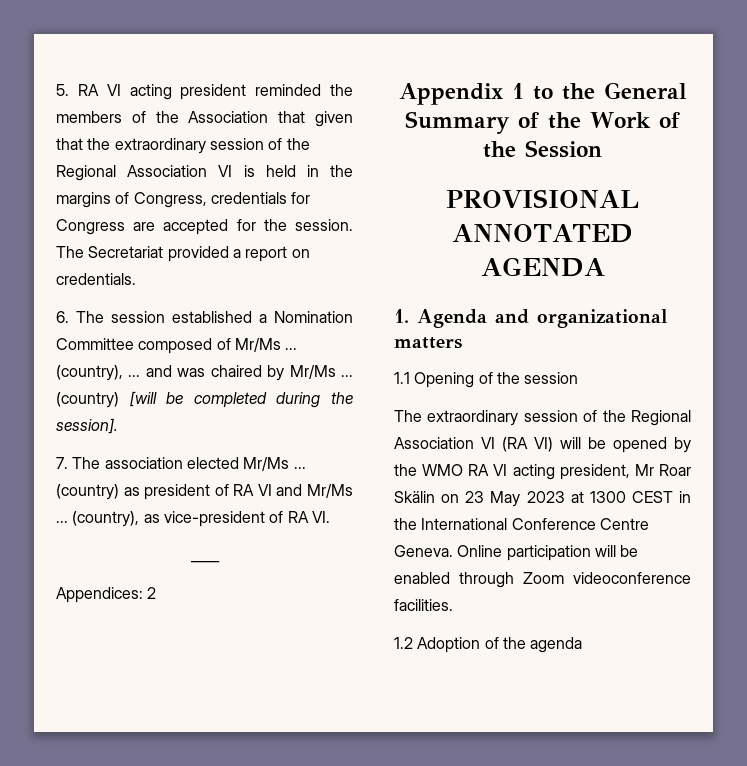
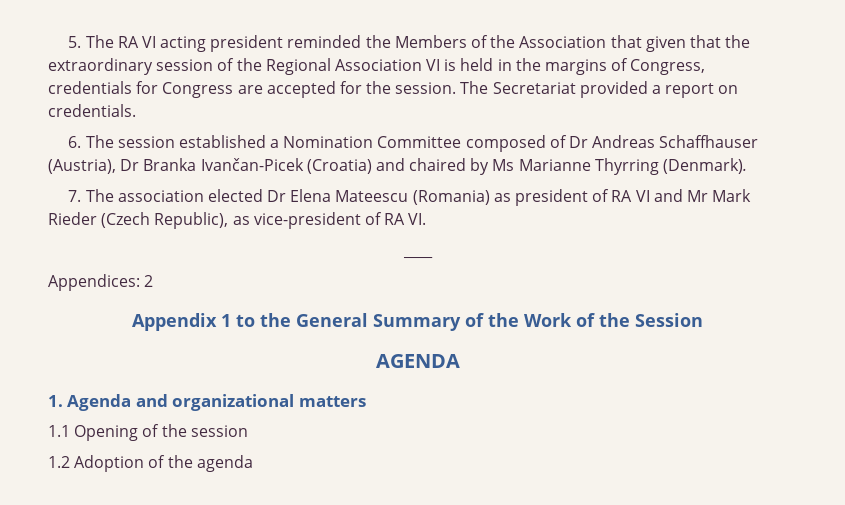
- 5. RA VI acting president reminded the members of the Association that given that the extraordinary session of the Regional Association VI is held in the margins of Congress, credentials for Congress are accepted for the session.
+ 5. The RA VI acting president reminded the Members of the Association that given that the extraordinary session of the Regional Association VI is held in the margins of Congress, credentials for Congress are accepted for the session.
- 6. The session established a Nomination Committee composed of Mr/Ms ... (country), ... and was chaired by Mr/Ms ... (country) [will be completed during the session].
+ 6. The session established a Nomination Committee composed of Dr Andreas Schaffhauser (Austria), Dr Branka Ivančan-Picek (Croatia) and chaired by Ms Marianne Thyrring (Denmark).
- 7. The association elected Mr/Ms ... (country) as president of RA VI and Mr/Ms ... (country), as vice-president of RA VI.
+ 7. The association elected Dr Elena Mateescu (Romania) as president of RA VI and Mr Mark Rieder (Czech Republic), as vice-president of RA VI.
- PROVISIONAL ANNOTATED AGENDA
+ AGENDA
- The extraordinary session of the Regional Association VI (RA VI) will be opened by the WMO RA VI acting president, Mr Roar Skälin on 23 May 2023 at 1300 CEST in the International Conference Centre Geneva. Online participation will be enabled through Zoom videoconference facilities.

